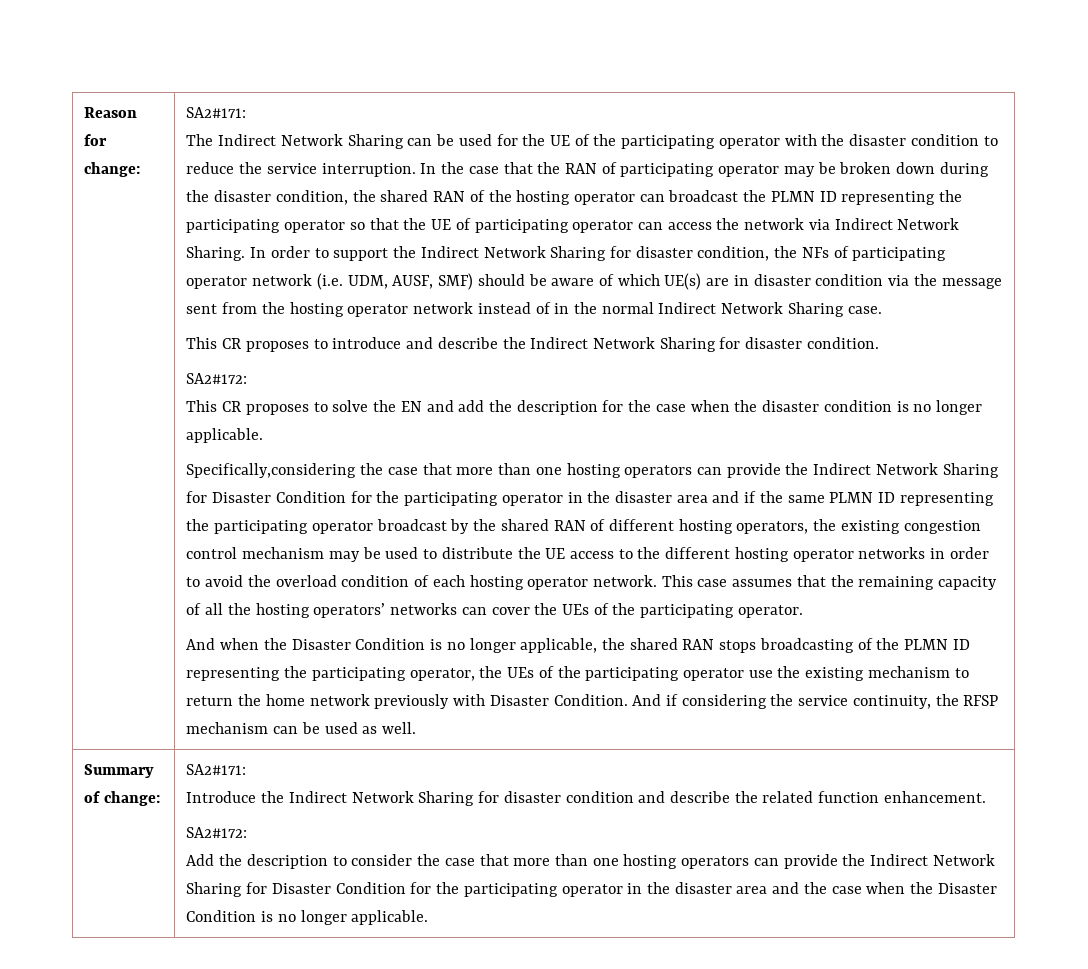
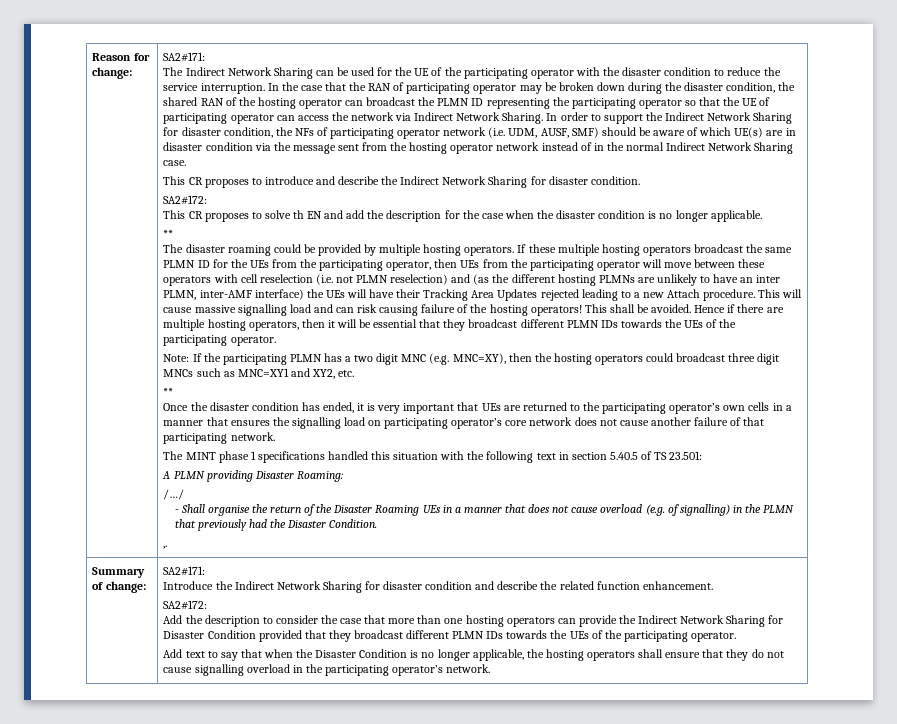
- This CR proposes to solve the EN and add the description for the case when the disaster condition is no longer applicable.
- Specifically,considering the case that more than one hosting operators can provide the Indirect Network Sharing for Disaster Condition for the participating operator in the disaster area and if the same PLMN ID representing the participating operator broadcast by the shared RAN of different hosting operators, the existing congestion control mechanism may be used to distribute the UE access to the different hosting operator networks in order to avoid the overload condition of each hosting operator network. This case assumes that the remaining capacity of all the hosting operators’ networks can cover the UEs of the participating operator.
- And when the Disaster Condition is no longer applicable, the shared RAN stops broadcasting of the PLMN ID representing the participating operator, the UEs of the participating operator use the existing mechanism to return the home network previously with Disaster Condition. And if considering the service continuity, the RFSP mechanism can be used as well.
+ This CR proposes to solve th EN and add the description for the case when the disaster condition is no longer applicable.
+ **
+ The disaster roaming could be provided by multiple hosting operators. If these multiple hosting operators broadcast the same PLMN ID for the UEs from the participating operator, then UEs from the participating operator will move between these operators with cell reselection (i.e. not PLMN reselection) and (as the different hosting PLMNs are unlikely to have an inter PLMN, inter-AMF interface) the UEs will have their Tracking Area Updates rejected leading to a new Attach procedure. This will cause massive signalling load and can risk causing failure of the hosting operators! This shall be avoided. Hence if there are multiple hosting operators, then it will be essential that they broadcast different PLMN IDs towards the UEs of the participating operator.
+ Note: If the participating PLMN has a two digit MNC (e.g. MNC=XY), then the hosting operators could broadcast three digit MNCs such as MNC=XY1 and XY2, etc.
+ **
+ Once the disaster condition has ended, it is very important that UEs are returned to the participating operator’s own cells in a manner that ensures the signalling load on participating operator’s core network does not cause another failure of that participating network.
+ The MINT phase 1 specifications handled this situation with the following text in section 5.40.5 of TS 23.501:
+ A PLMN providing Disaster Roaming:
+ /…/
+ - Shall organise the return of the Disaster Roaming UEs in a manner that does not cause overload (e.g. of signalling) in the PLMN that previously had the Disaster Condition.
+ ,.
- Add the description to consider the case that more than one hosting operators can provide the Indirect Network Sharing for Disaster Condition for the participating operator in the disaster area and the case when the Disaster Condition is no longer applicable.
+ Add the description to consider the case that more than one hosting operators can provide the Indirect Network Sharing for Disaster Condition provided that they broadcast different PLMN IDs towards the UEs of the participating operator.
+ Add text to say that when the Disaster Condition is no longer applicable, the hosting operators shall ensure that they do not cause signalling overload in the participating operator’s network.

